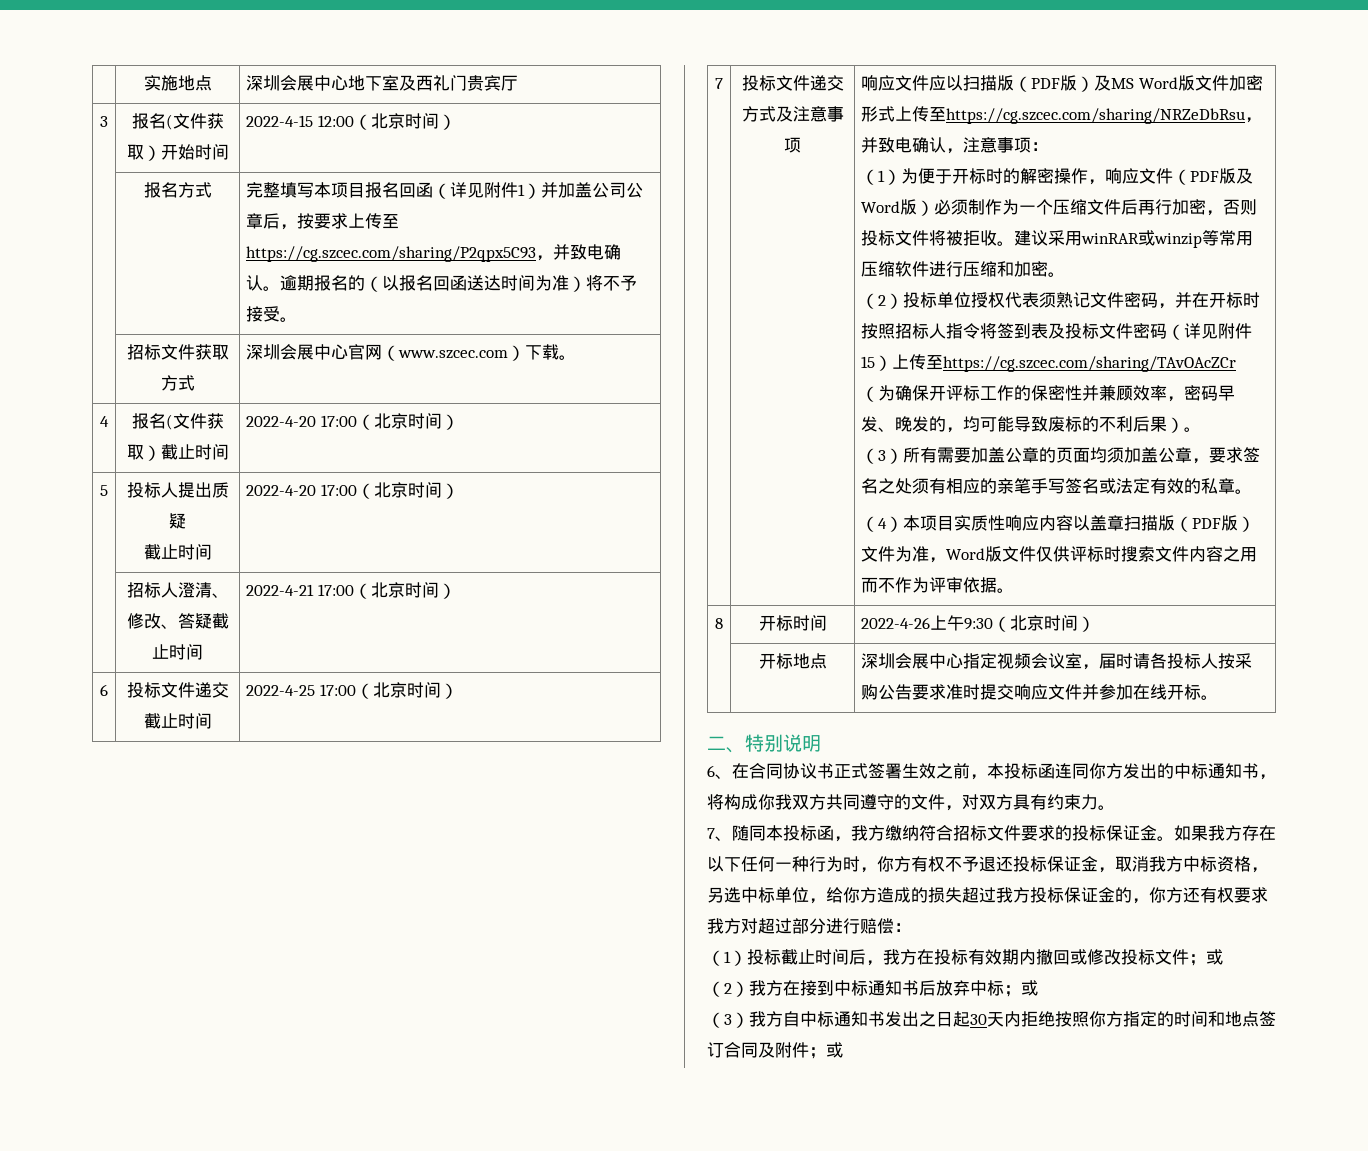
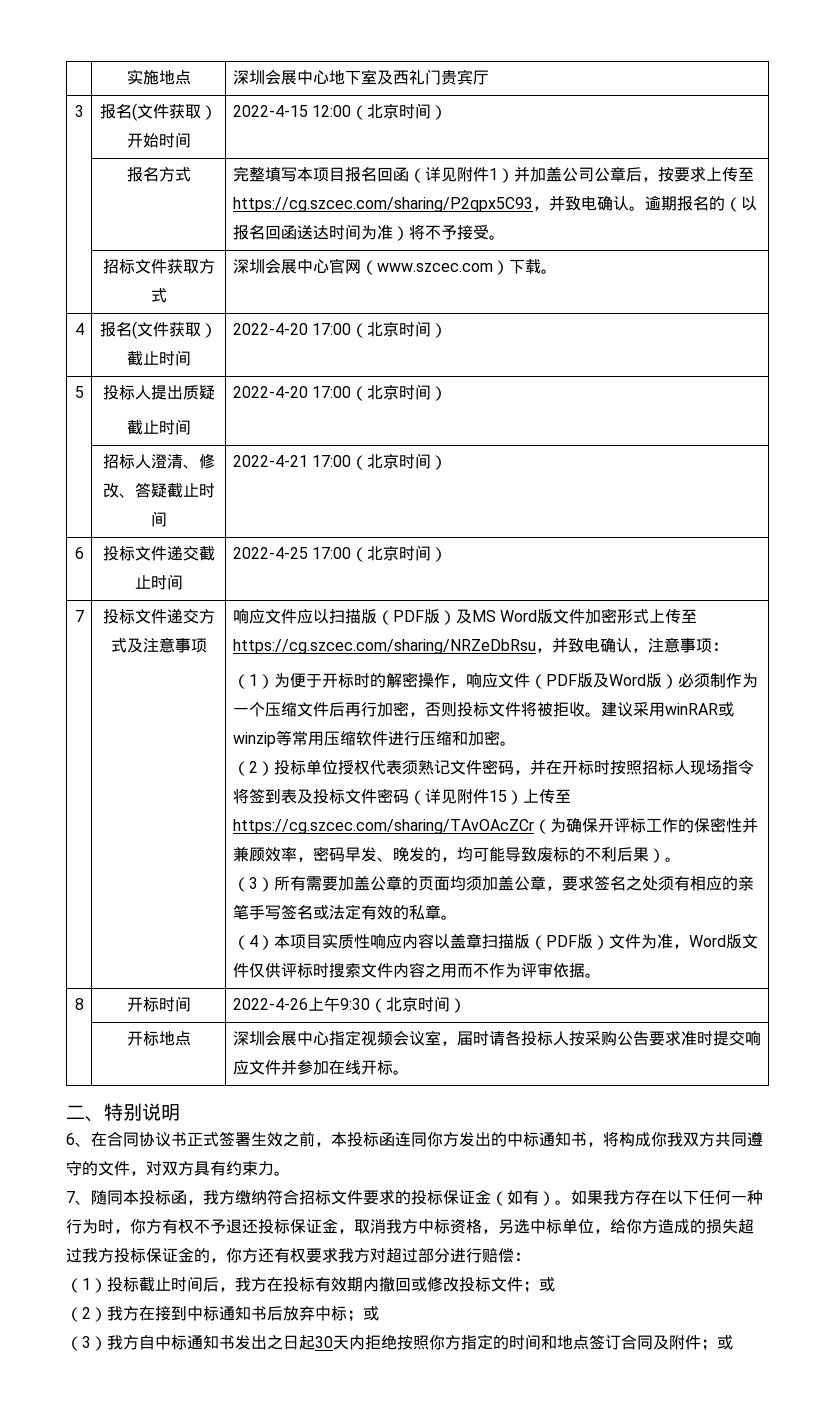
- （2）投标单位授权代表须熟记文件密码，并在开标时按照招标人指令将签到表及投标文件密码（详见附件15）上传至https://cg.szcec.com/sharing/TAvOAcZCr（为确保开评标工作的保密性并兼顾效率，密码早发、晚发的，均可能导致废标的不利后果）。
+ （2）投标单位授权代表须熟记文件密码，并在开标时按照招标人现场指令将签到表及投标文件密码（详见附件15）上传至https://cg.szcec.com/sharing/TAvOAcZCr（为确保开评标工作的保密性并兼顾效率，密码早发、晚发的，均可能导致废标的不利后果）。
- 7、随同本投标函，我方缴纳符合招标文件要求的投标保证金。
+ 7、随同本投标函，我方缴纳符合招标文件要求的投标保证金（如有）。

